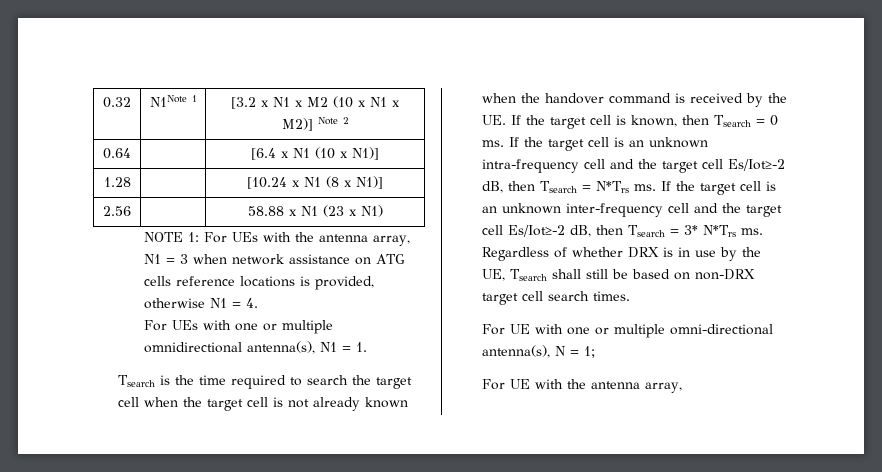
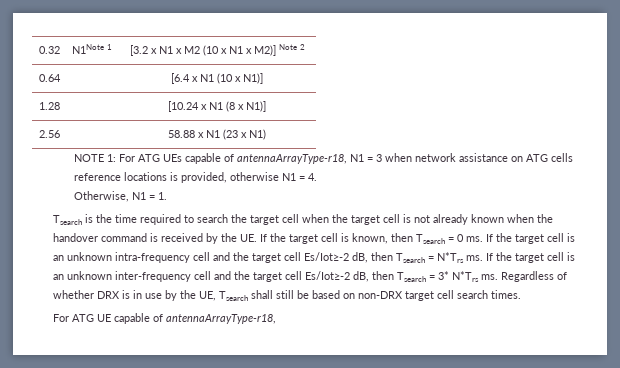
- NOTE 1: For UEs with the antenna array, N1 = 3 when network assistance on ATG cells reference locations is provided, otherwise N1 = 4.
+ NOTE 1: For ATG UEs capable of antennaArrayType-r18, N1 = 3 when network assistance on ATG cells reference locations is provided, otherwise N1 = 4.
- For UEs with one or multiple omnidirectional antenna(s), N1 = 1.
+ Otherwise, N1 = 1.
- For UE with one or multiple omni-directional antenna(s), N = 1;
- For UE with the antenna array,
+ For ATG UE capable of antennaArrayType-r18,

